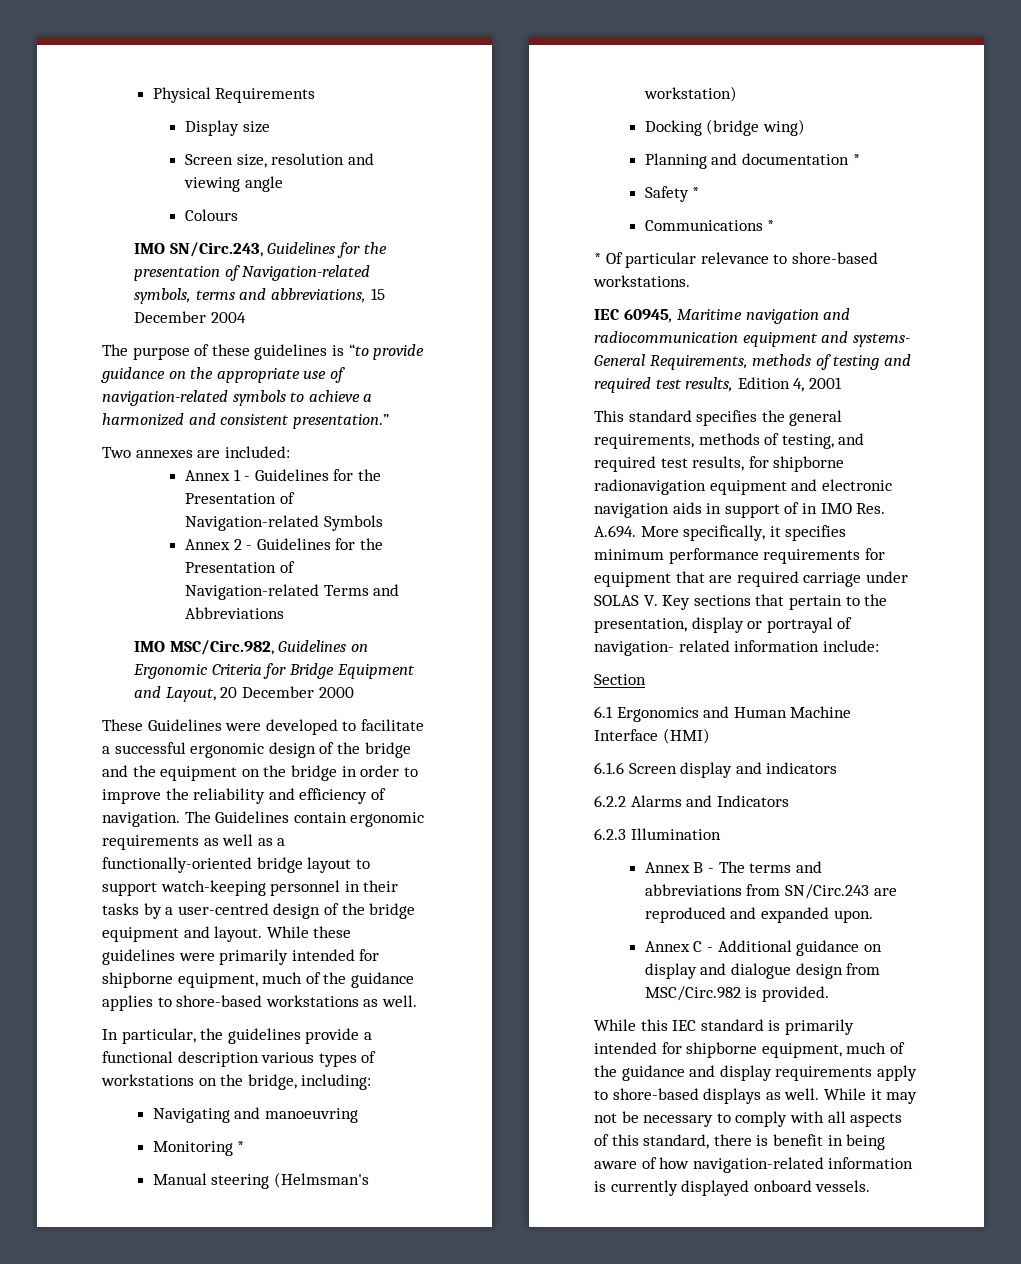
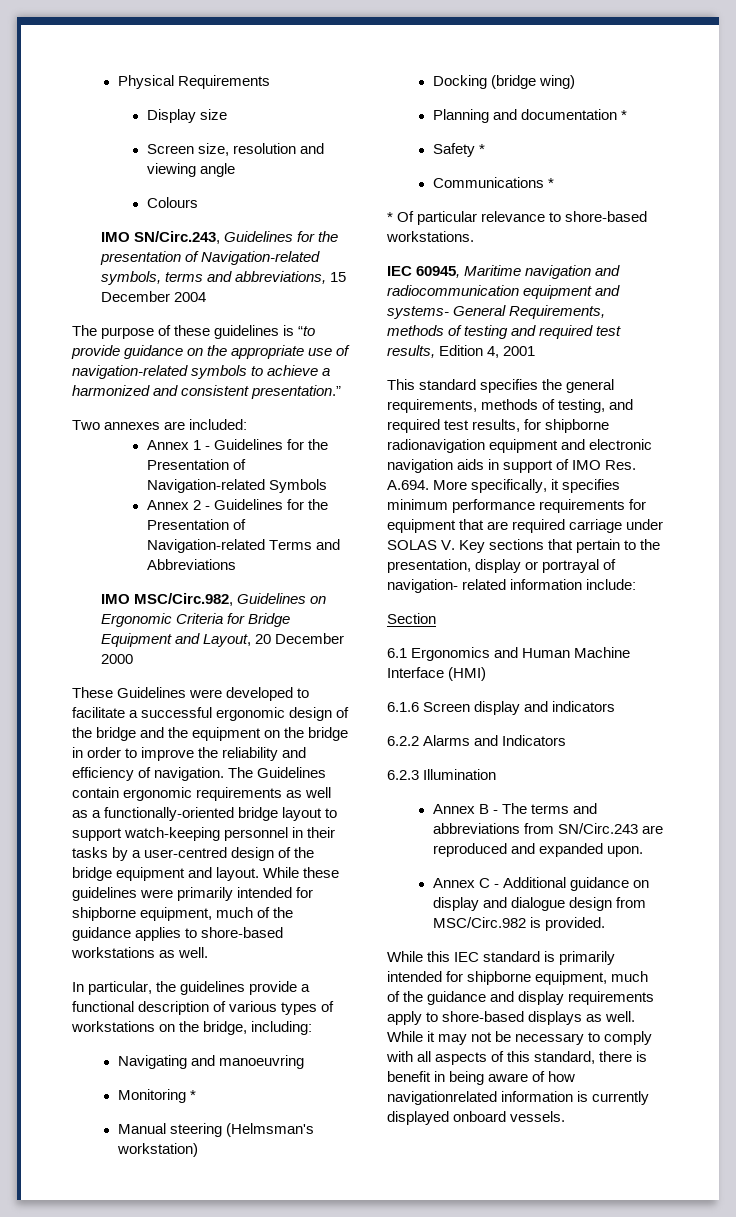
- In particular, the guidelines provide a functional description various types of workstations on the bridge, including:
+ In particular, the guidelines provide a functional description of various types of workstations on the bridge, including:
- This standard specifies the general requirements, methods of testing, and required test results, for shipborne radionavigation equipment and electronic navigation aids in support of in IMO Res. A.694. More specifically, it specifies minimum performance requirements for equipment that are required carriage under SOLAS V. Key sections that pertain to the presentation, display or portrayal of navigation- related information include:
+ This standard specifies the general requirements, methods of testing, and required test results, for shipborne radionavigation equipment and electronic navigation aids in support of IMO Res. A.694. More specifically, it specifies minimum performance requirements for equipment that are required carriage under SOLAS V. Key sections that pertain to the presentation, display or portrayal of navigation- related information include:
- While it may not be necessary to comply with all aspects of this standard, there is benefit in being aware of how navigation-related information is currently displayed onboard vessels.
+ While it may not be necessary to comply with all aspects of this standard, there is benefit in being aware of how navigationrelated information is currently displayed onboard vessels.

